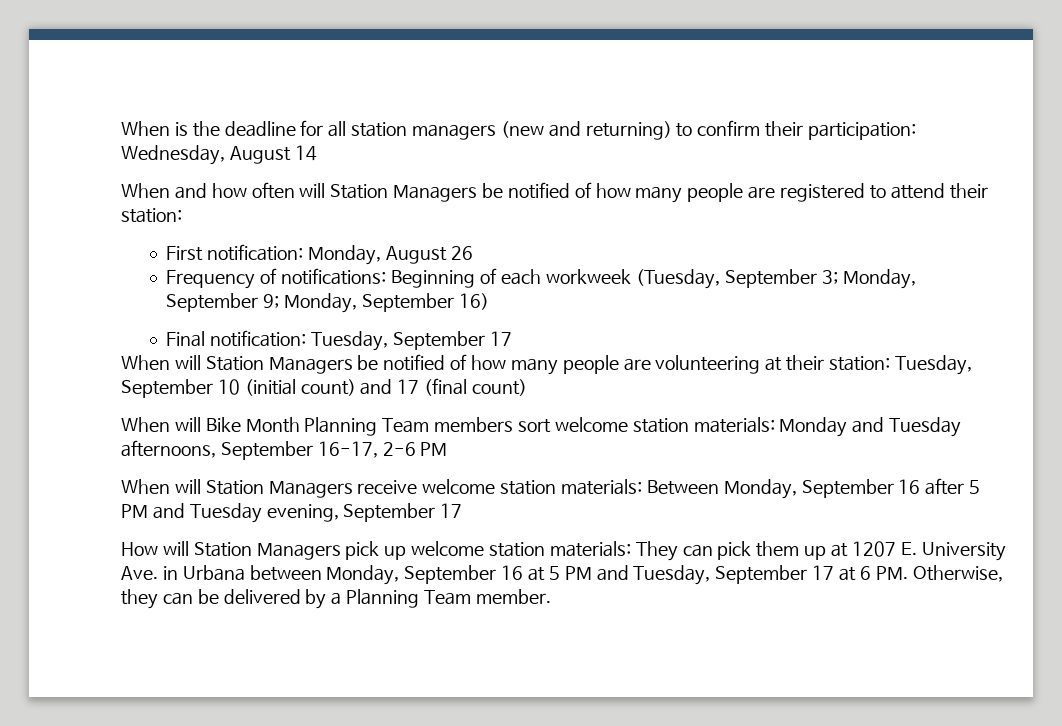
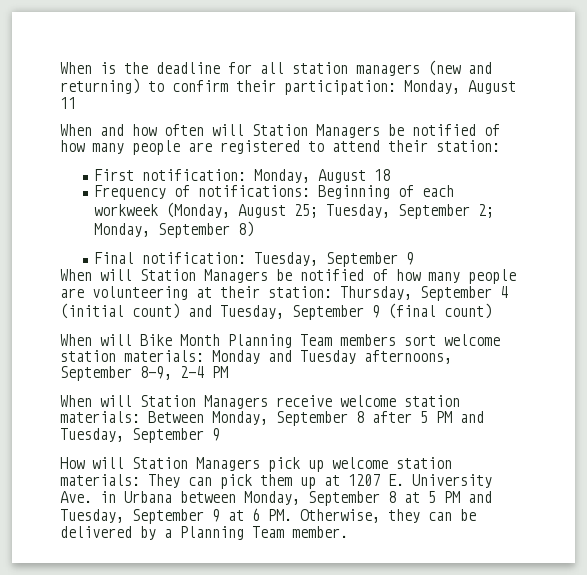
- When is the deadline for all station managers (new and returning) to confirm their participation: Wednesday, August 14
+ When is the deadline for all station managers (new and returning) to confirm their participation: Monday, August 11
- First notification: Monday, August 26
+ First notification: Monday, August 18
- Frequency of notifications: Beginning of each workweek (Tuesday, September 3; Monday, September 9; Monday, September 16)
+ Frequency of notifications: Beginning of each workweek (Monday, August 25; Tuesday, September 2; Monday, September 8)
- Final notification: Tuesday, September 17
+ Final notification: Tuesday, September 9
- When will Station Managers be notified of how many people are volunteering at their station: Tuesday, September 10 (initial count) and 17 (final count)
+ When will Station Managers be notified of how many people are volunteering at their station: Thursday, September 4 (initial count) and Tuesday, September 9 (final count)
- When will Bike Month Planning Team members sort welcome station materials: Monday and Tuesday afternoons, September 16-17, 2-6 PM
+ When will Bike Month Planning Team members sort welcome station materials: Monday and Tuesday afternoons, September 8-9, 2-4 PM
- When will Station Managers receive welcome station materials: Between Monday, September 16 after 5 PM and Tuesday evening, September 17
+ When will Station Managers receive welcome station materials: Between Monday, September 8 after 5 PM and Tuesday, September 9
- How will Station Managers pick up welcome station materials: They can pick them up at 1207 E. University Ave. in Urbana between Monday, September 16 at 5 PM and Tuesday, September 17 at 6 PM. Otherwise, they can be delivered by a Planning Team member.
+ How will Station Managers pick up welcome station materials: They can pick them up at 1207 E. University Ave. in Urbana between Monday, September 8 at 5 PM and Tuesday, September 9 at 6 PM. Otherwise, they can be delivered by a Planning Team member.

